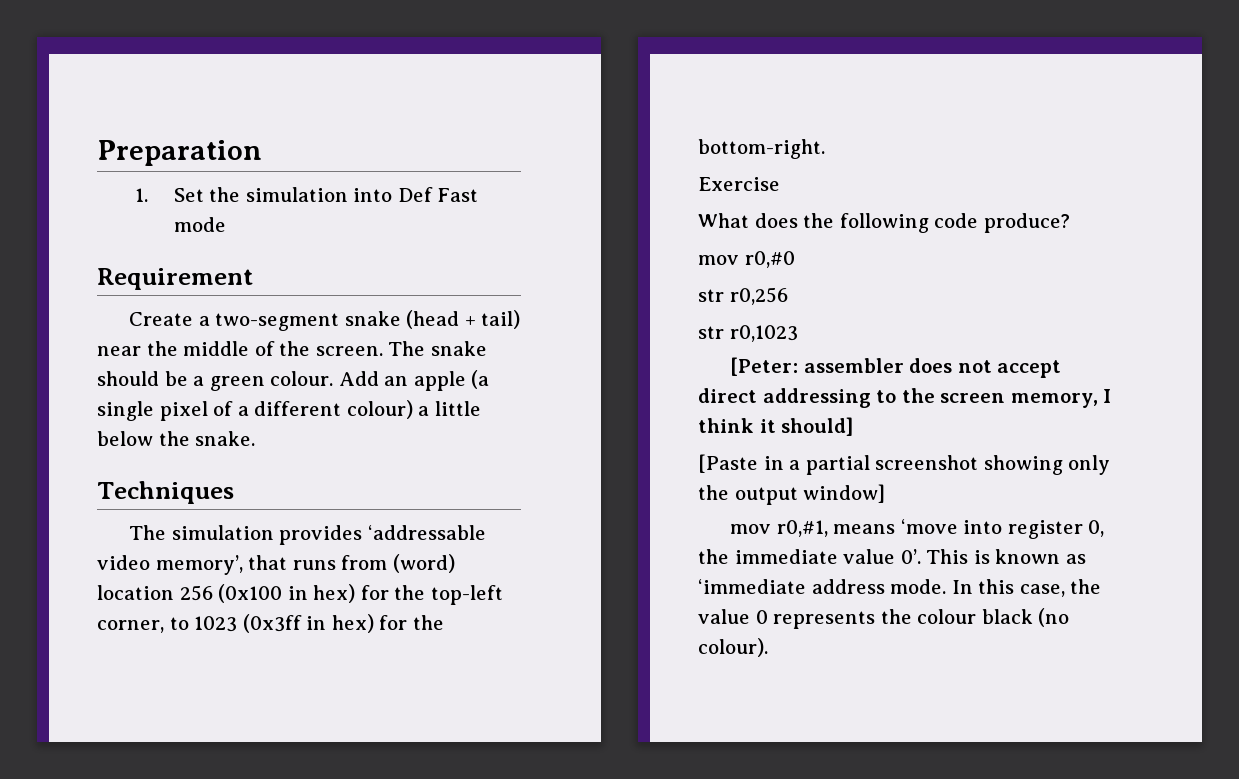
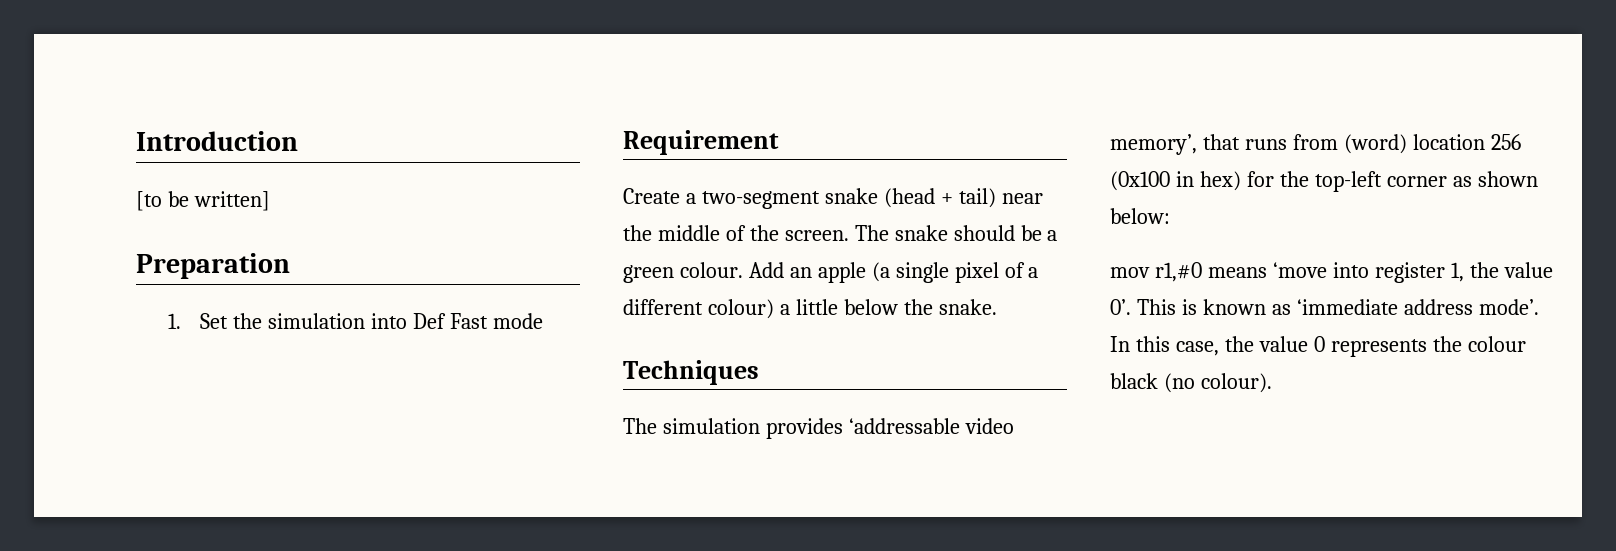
+ Introduction
+ [to be written]
- The simulation provides ‘addressable video memory’, that runs from (word) location 256 (0x100 in hex) for the top-left corner, to 1023 (0x3ff in hex) for the bottom-right.
- Exercise
- What does the following code produce?
- mov r0,#0
- str r0,256
- str r0,1023
- [Peter: assembler does not accept direct addressing to the screen memory, I think it should]
- [Paste in a partial screenshot showing only the output window]
- mov r0,#1, means ‘move into register 0, the immediate value 0’.
+ The simulation provides ‘addressable video memory’, that runs from (word) location 256 (0x100 in hex) for the top-left corner as shown below:
+ mov r1,#0 means ‘move into register 1, the value 0’.
- This is known as ‘immediate address mode.
+ This is known as ‘immediate address mode’.

